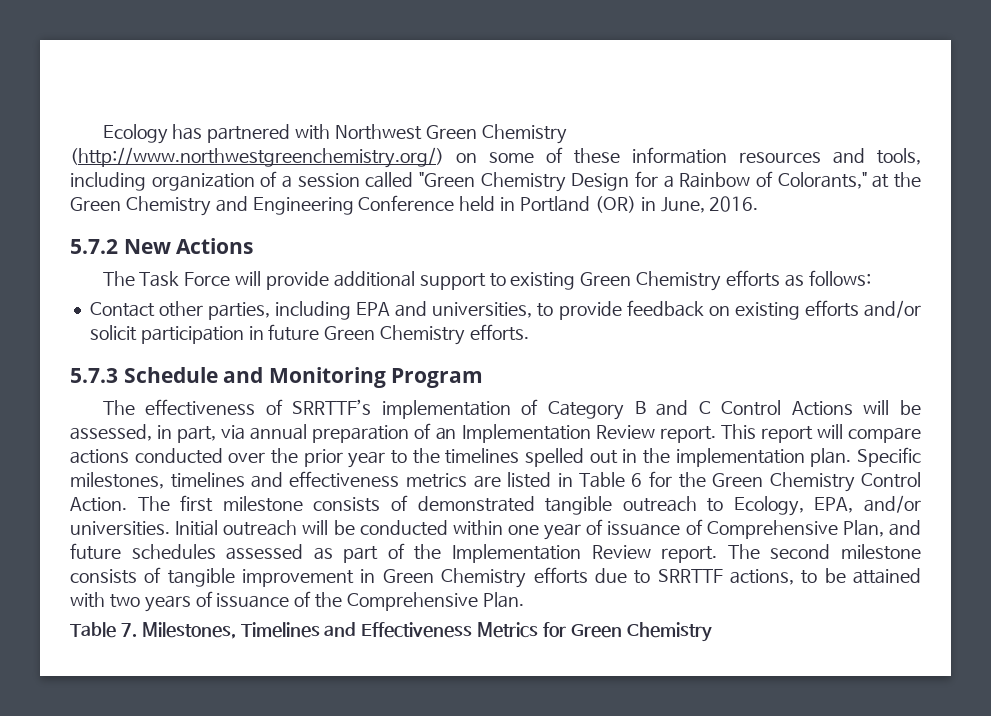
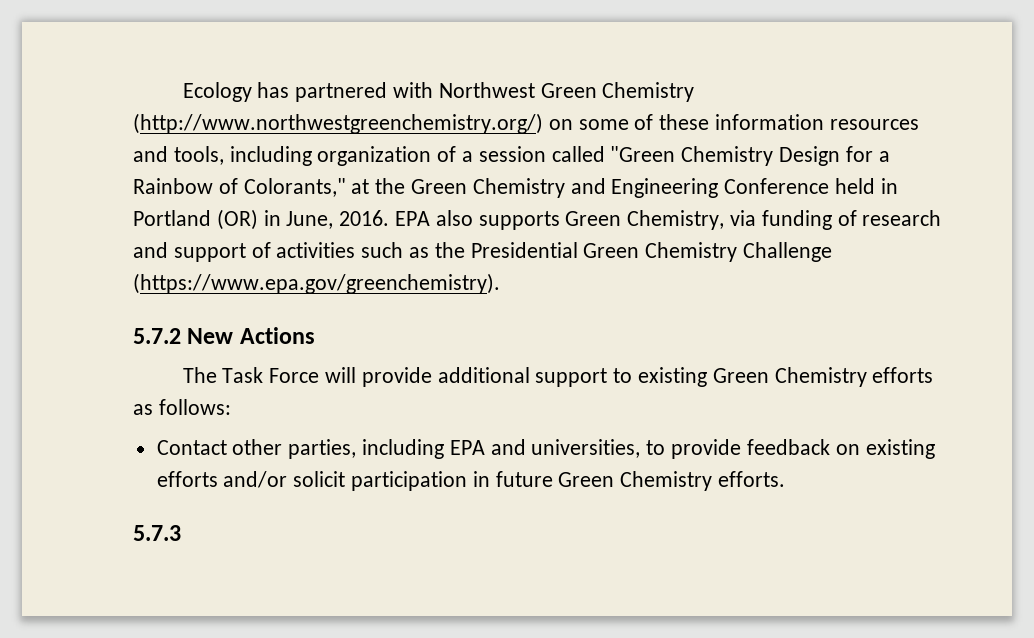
+ EPA also supports Green Chemistry, via funding of research and support of activities such as the Presidential Green Chemistry Challenge (https://www.epa.gov/greenchemistry).
- 5.7.3 Schedule and Monitoring Program
- The effectiveness of SRRTTF’s implementation of Category B and C Control Actions will be assessed, in part, via annual preparation of an Implementation Review report. This report will compare actions conducted over the prior year to the timelines spelled out in the implementation plan. Specific milestones, timelines and effectiveness metrics are listed in Table 6 for the Green Chemistry Control Action. The first milestone consists of demonstrated tangible outreach to Ecology, EPA, and/or universities. Initial outreach will be conducted within one year of issuance of Comprehensive Plan, and future schedules assessed as part of the Implementation Review report. The second milestone consists of tangible improvement in Green Chemistry efforts due to SRRTTF actions, to be attained with two years of issuance of the Comprehensive Plan.
- Table 7. Milestones, Timelines and Effectiveness Metrics for Green Chemistry
+ 5.7.3

